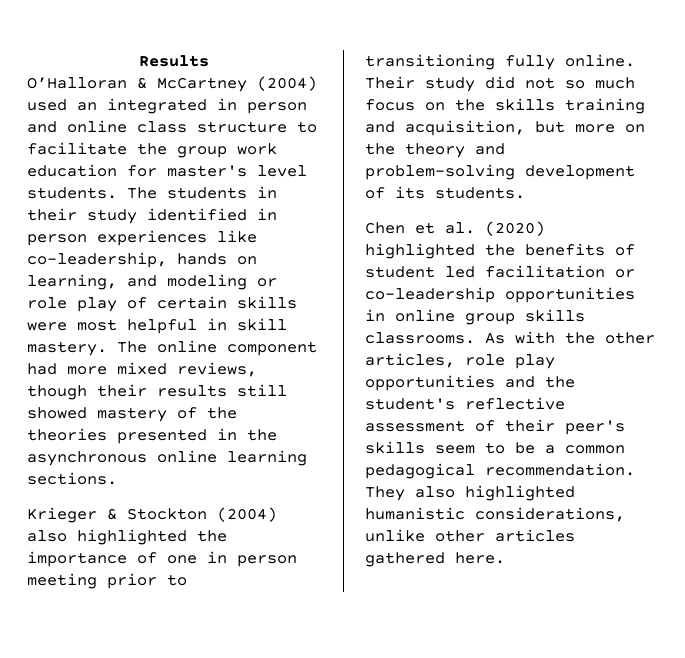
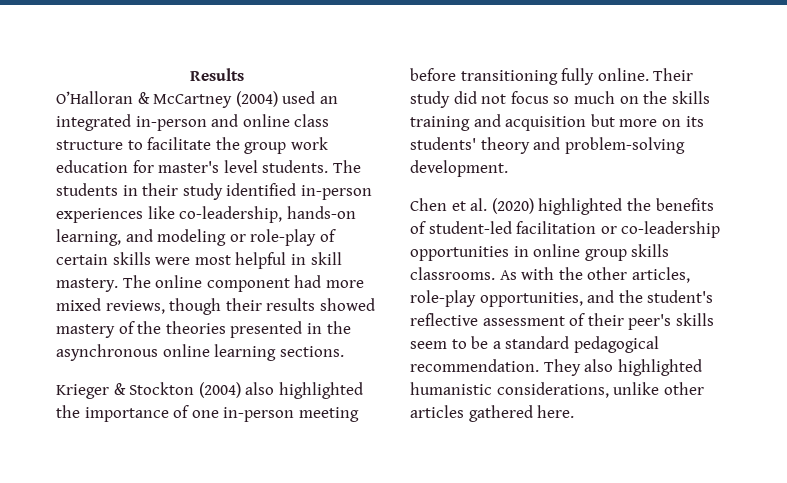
- O’Halloran & McCartney (2004) used an integrated in person and online class structure to facilitate the group work education for master's level students.
+ O’Halloran & McCartney (2004) used an integrated in-person and online class structure to facilitate the group work education for master's level students.
- The students in their study identified in person experiences like co-leadership, hands on learning, and modeling or role play of certain skills were most helpful in skill mastery.
+ The students in their study identified in-person experiences like co-leadership, hands-on learning, and modeling or role-play of certain skills were most helpful in skill mastery.
- The online component had more mixed reviews, though their results still showed mastery of the theories presented in the asynchronous online learning sections.
+ The online component had more mixed reviews, though their results showed mastery of the theories presented in the asynchronous online learning sections.
- Krieger & Stockton (2004) also highlighted the importance of one in person meeting prior to transitioning fully online.
+ Krieger & Stockton (2004) also highlighted the importance of one in-person meeting before transitioning fully online.
- Their study did not so much focus on the skills training and acquisition, but more on the theory and problem-solving development of its students.
+ Their study did not focus so much on the skills training and acquisition but more on its students' theory and problem-solving development.
- Chen et al. (2020) highlighted the benefits of student led facilitation or co-leadership opportunities in online group skills classrooms.
+ Chen et al. (2020) highlighted the benefits of student-led facilitation or co-leadership opportunities in online group skills classrooms.
- As with the other articles, role play opportunities and the student's reflective assessment of their peer's skills seem to be a common pedagogical recommendation.
+ As with the other articles, role-play opportunities, and the student's reflective assessment of their peer's skills seem to be a standard pedagogical recommendation.

